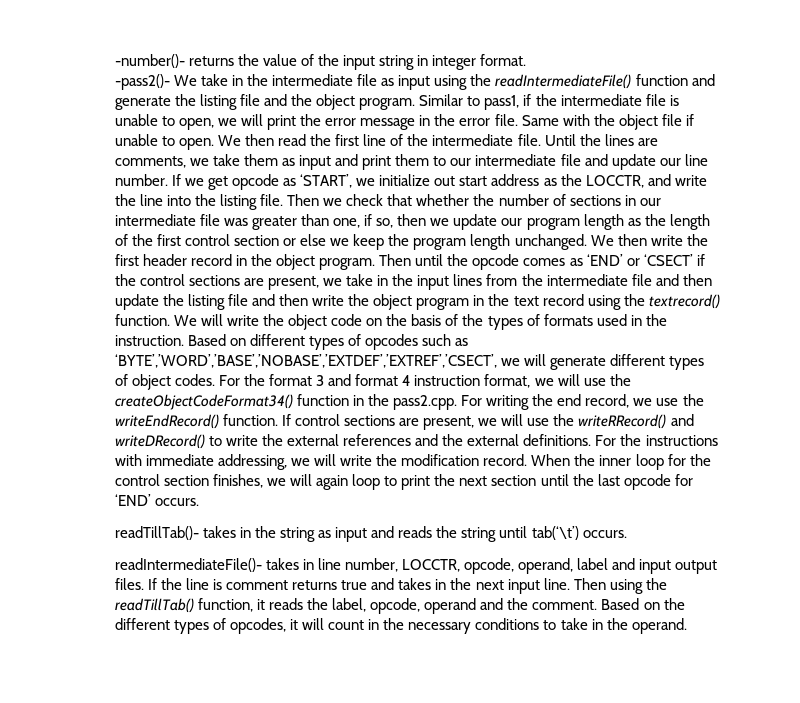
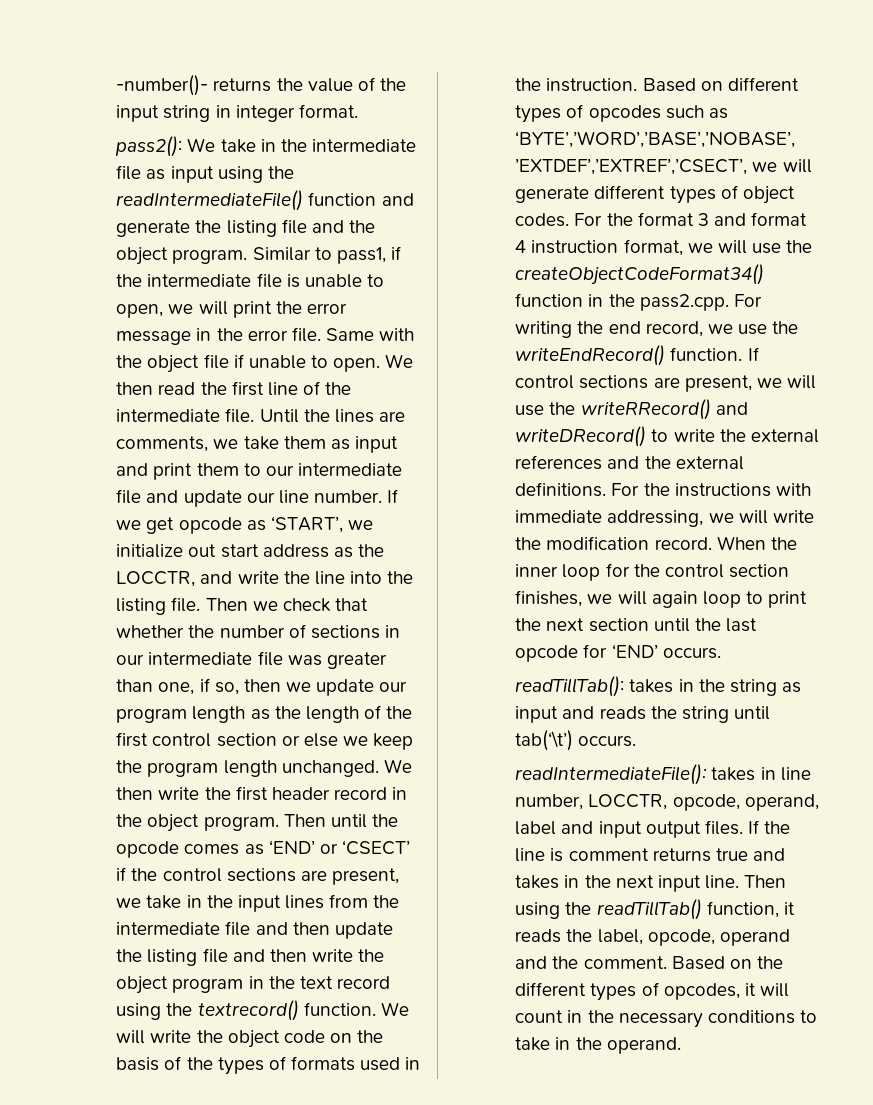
- -pass2()- We take in the intermediate file as input using the readIntermediateFile() function and generate the listing file and the object program.
+ pass2(): We take in the intermediate file as input using the readIntermediateFile() function and generate the listing file and the object program.
- readTillTab()- takes in the string as input and reads the string until tab(‘\t’) occurs.
+ readTillTab(): takes in the string as input and reads the string until tab(‘\t’) occurs.
- readIntermediateFile()- takes in line number, LOCCTR, opcode, operand, label and input output files.
+ readIntermediateFile(): takes in line number, LOCCTR, opcode, operand, label and input output files.

